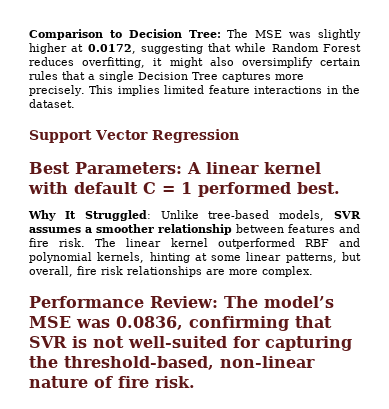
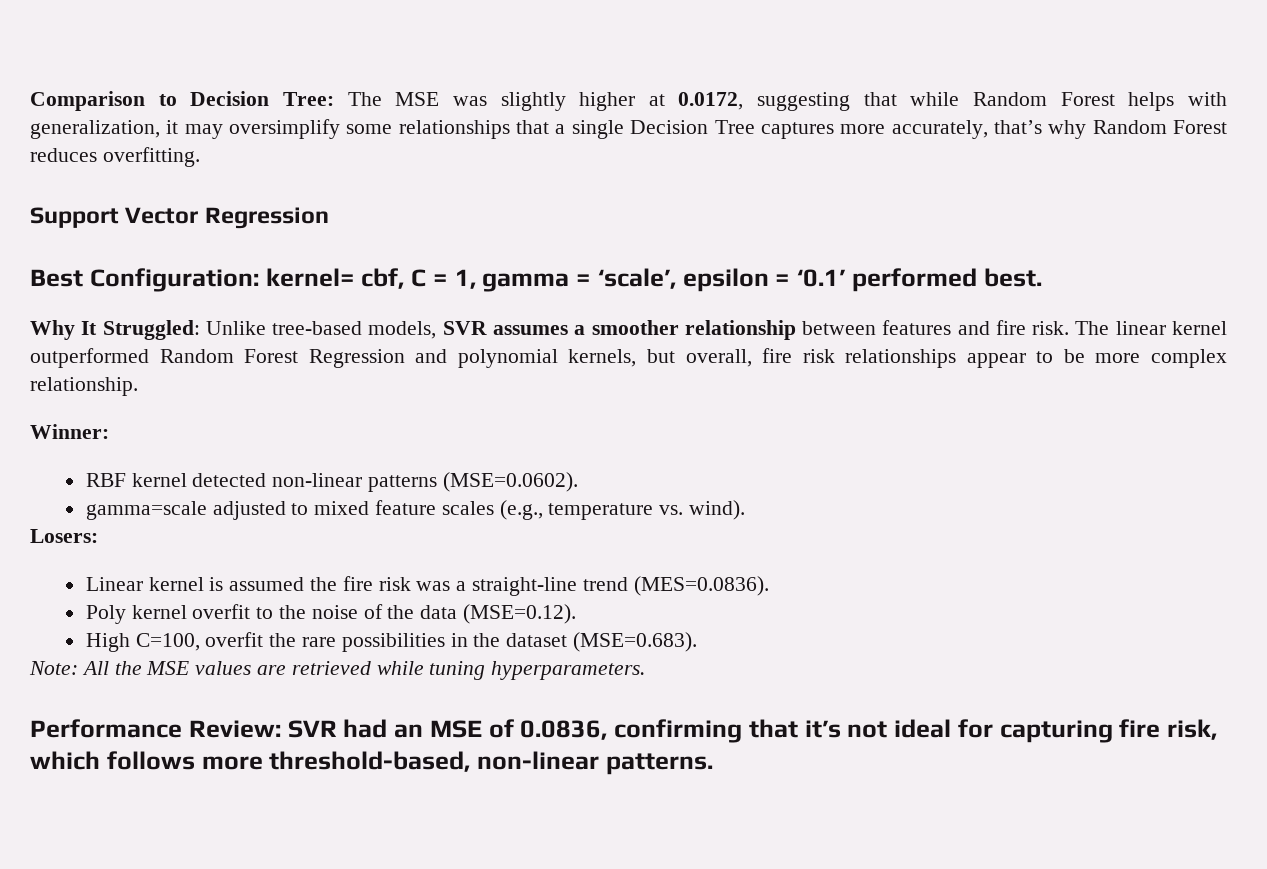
- Comparison to Decision Tree: The MSE was slightly higher at 0.0172, suggesting that while Random Forest reduces overfitting, it might also oversimplify certain rules that a single Decision Tree captures more precisely. This implies limited feature interactions in the dataset.
+ Comparison to Decision Tree: The MSE was slightly higher at 0.0172, suggesting that while Random Forest helps with generalization, it may oversimplify some relationships that a single Decision Tree captures more accurately, that’s why Random Forest reduces overfitting.
  Support Vector Regression
- Best Parameters: A linear kernel with default C = 1 performed best.
+ Best Configuration: kernel= cbf, C = 1, gamma = ‘scale’, epsilon = ‘0.1’ performed best.
- The linear kernel outperformed RBF and polynomial kernels, hinting at some linear patterns, but overall, fire risk relationships are more complex.
- Performance Review: The model’s MSE was 0.0836, confirming that SVR is not well-suited for capturing the threshold-based, non-linear nature of fire risk.
+ The linear kernel outperformed Random Forest Regression and polynomial kernels, but overall, fire risk relationships appear to be more complex relationship.
+ Winner:
+ RBF kernel detected non-linear patterns (MSE=0.0602).
+ gamma=scale adjusted to mixed feature scales (e.g., temperature vs. wind).
+ Losers:
+ Linear kernel is assumed the fire risk was a straight-line trend (MES=0.0836).
+ Poly kernel overfit to the noise of the data (MSE=0.12).
+ High C=100, overfit the rare possibilities in the dataset (MSE=0.683).
+ Note: All the MSE values are retrieved while tuning hyperparameters.
+ Performance Review: SVR had an MSE of 0.0836, confirming that it’s not ideal for capturing fire risk, which follows more threshold-based, non-linear patterns.

